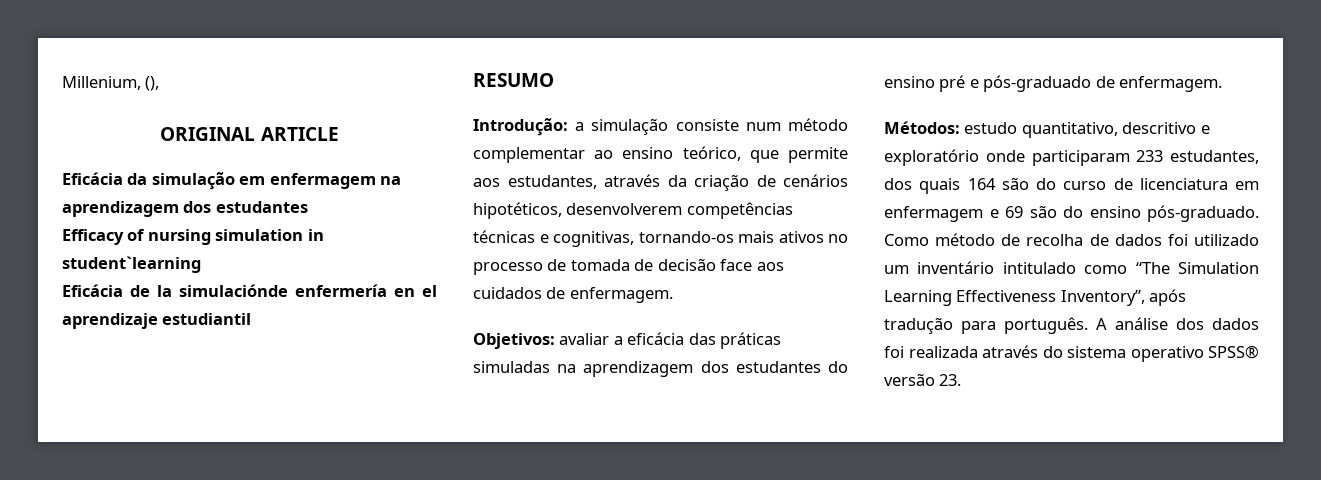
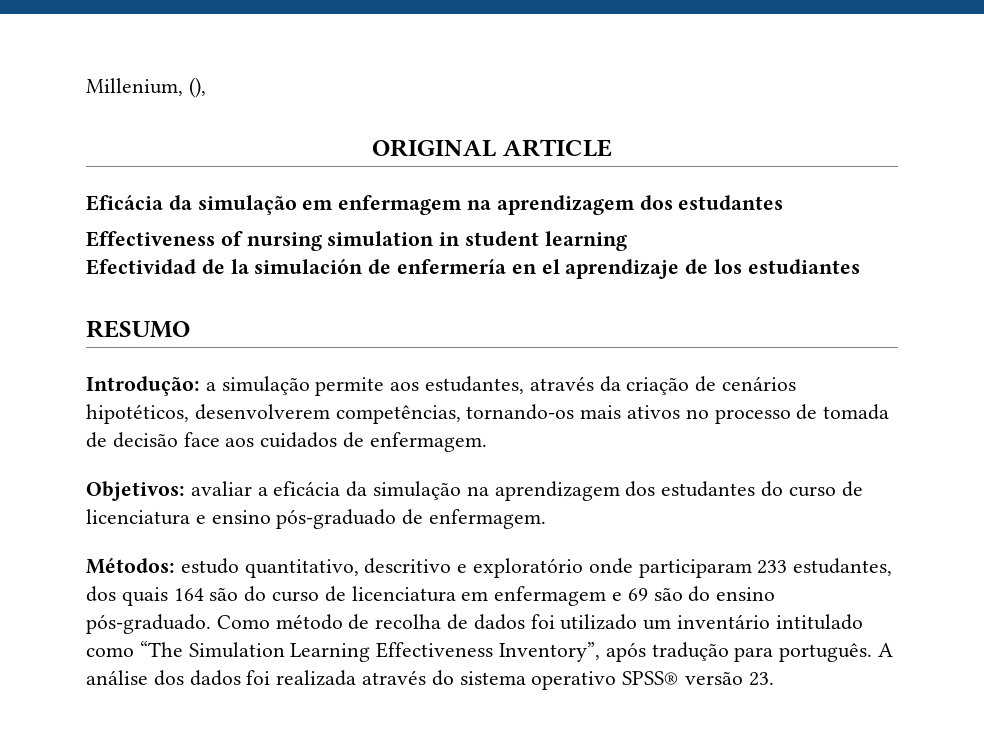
- Efficacy of nursing simulation in student`learning
- Eficácia de la simulaciónde enfermería en el aprendizaje estudiantil
+ Effectiveness of nursing simulation in student learning
+ Efectividad de la simulación de enfermería en el aprendizaje de los estudiantes
- Introdução: a simulação consiste num método complementar ao ensino teórico, que permite aos estudantes, através da criação de cenários hipotéticos, desenvolverem competências técnicas e cognitivas, tornando-os mais ativos no processo de tomada de decisão face aos cuidados de enfermagem.
+ Introdução: a simulação permite aos estudantes, através da criação de cenários hipotéticos, desenvolverem competências, tornando-os mais ativos no processo de tomada de decisão face aos cuidados de enfermagem.
- Objetivos: avaliar a eficácia das práticas simuladas na aprendizagem dos estudantes do ensino pré e pós-graduado de enfermagem.
+ Objetivos: avaliar a eficácia da simulação na aprendizagem dos estudantes do curso de licenciatura e ensino pós-graduado de enfermagem.

